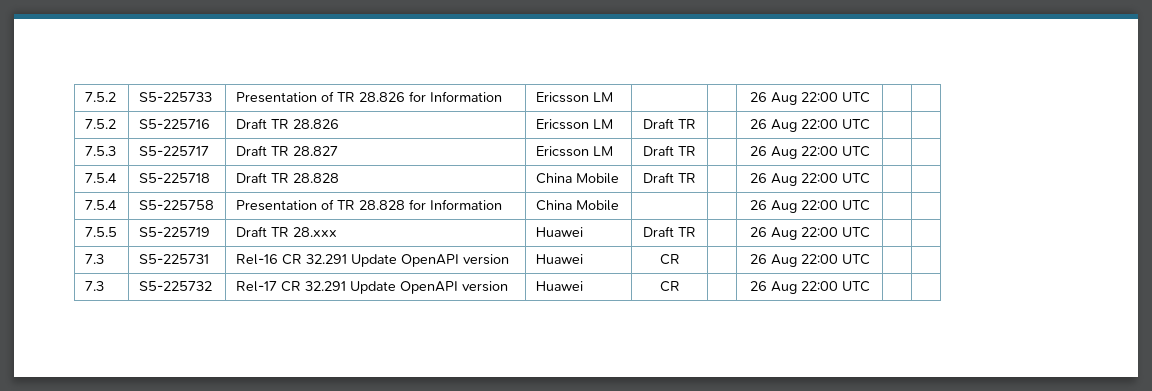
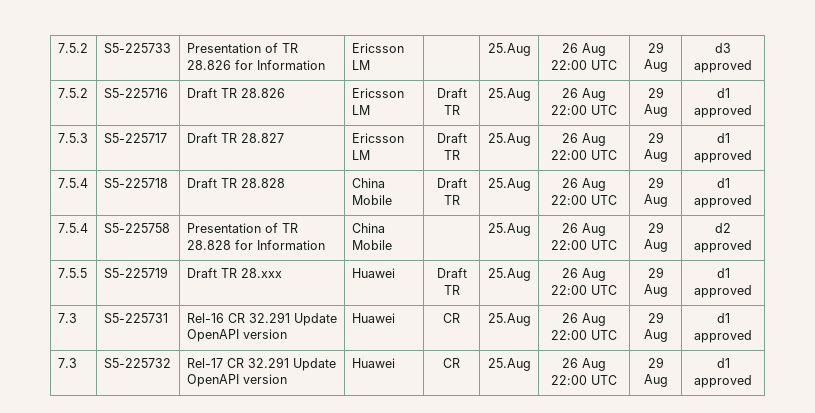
- 7.5.2 | S5-225733 | Presentation of TR 28.826 for Information | Ericsson LM | | | 26 Aug 22:00 UTC | |
+ 7.5.2 | S5-225733 | Presentation of TR 28.826 for Information | Ericsson LM | | 25.Aug | 26 Aug 22:00 UTC | 29 Aug | d3 approved
- 7.5.2 | S5-225716 | Draft TR 28.826 | Ericsson LM | Draft TR | | 26 Aug 22:00 UTC | |
+ 7.5.2 | S5-225716 | Draft TR 28.826 | Ericsson LM | Draft TR | 25.Aug | 26 Aug 22:00 UTC | 29 Aug | d1 approved
- 7.5.3 | S5-225717 | Draft TR 28.827 | Ericsson LM | Draft TR | | 26 Aug 22:00 UTC | |
+ 7.5.3 | S5-225717 | Draft TR 28.827 | Ericsson LM | Draft TR | 25.Aug | 26 Aug 22:00 UTC | 29 Aug | d1 approved
- 7.5.4 | S5-225718 | Draft TR 28.828 | China Mobile | Draft TR | | 26 Aug 22:00 UTC | |
+ 7.5.4 | S5-225718 | Draft TR 28.828 | China Mobile | Draft TR | 25.Aug | 26 Aug 22:00 UTC | 29 Aug | d1 approved
- 7.5.4 | S5-225758 | Presentation of TR 28.828 for Information | China Mobile | | | 26 Aug 22:00 UTC | |
+ 7.5.4 | S5-225758 | Presentation of TR 28.828 for Information | China Mobile | | 25.Aug | 26 Aug 22:00 UTC | 29 Aug | d2 approved
- 7.5.5 | S5-225719 | Draft TR 28.xxx | Huawei | Draft TR | | 26 Aug 22:00 UTC | |
+ 7.5.5 | S5-225719 | Draft TR 28.xxx | Huawei | Draft TR | 25.Aug | 26 Aug 22:00 UTC | 29 Aug | d1 approved
- 7.3 | S5-225731 | Rel-16 CR 32.291 Update OpenAPI version | Huawei | CR | | 26 Aug 22:00 UTC | |
+ 7.3 | S5-225731 | Rel-16 CR 32.291 Update OpenAPI version | Huawei | CR | 25.Aug | 26 Aug 22:00 UTC | 29 Aug | d1 approved
- 7.3 | S5-225732 | Rel-17 CR 32.291 Update OpenAPI version | Huawei | CR | | 26 Aug 22:00 UTC | |
+ 7.3 | S5-225732 | Rel-17 CR 32.291 Update OpenAPI version | Huawei | CR | 25.Aug | 26 Aug 22:00 UTC | 29 Aug | d1 approved

